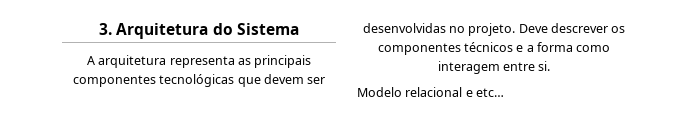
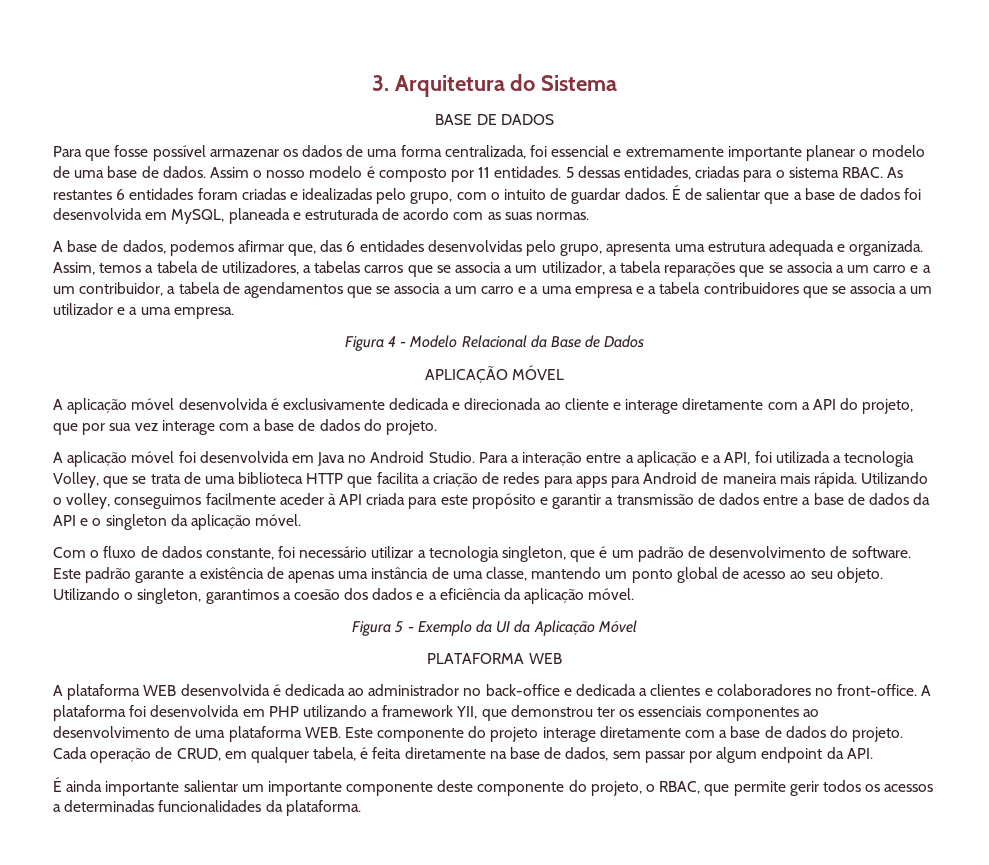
- A arquitetura representa as principais componentes tecnológicas que devem ser desenvolvidas no projeto. Deve descrever os componentes técnicos e a forma como interagem entre si.
- Modelo relacional e etc…
+ BASE DE DADOS
+ Para que fosse possível armazenar os dados de uma forma centralizada, foi essencial e extremamente importante planear o modelo de uma base de dados. Assim o nosso modelo é composto por 11 entidades. 5 dessas entidades, criadas para o sistema RBAC. As restantes 6 entidades foram criadas e idealizadas pelo grupo, com o intuito de guardar dados. É de salientar que a base de dados foi desenvolvida em MySQL, planeada e estruturada de acordo com as suas normas.
+ A base de dados, podemos afirmar que, das 6 entidades desenvolvidas pelo grupo, apresenta uma estrutura adequada e organizada. Assim, temos a tabela de utilizadores, a tabelas carros que se associa a um utilizador, a tabela reparações que se associa a um carro e a um contribuidor, a tabela de agendamentos que se associa a um carro e a uma empresa e a tabela contribuidores que se associa a um utilizador e a uma empresa.
+ Figura 4 - Modelo Relacional da Base de Dados
+ APLICAÇÃO MÓVEL
+ A aplicação móvel desenvolvida é exclusivamente dedicada e direcionada ao cliente e interage diretamente com a API do projeto, que por sua vez interage com a base de dados do projeto.
+ A aplicação móvel foi desenvolvida em Java no Android Studio. Para a interação entre a aplicação e a API, foi utilizada a tecnologia Volley, que se trata de uma biblioteca HTTP que facilita a criação de redes para apps para Android de maneira mais rápida. Utilizando o volley, conseguimos facilmente aceder à API criada para este propósito e garantir a transmissão de dados entre a base de dados da API e o singleton da aplicação móvel.
+ Com o fluxo de dados constante, foi necessário utilizar a tecnologia singleton, que é um padrão de desenvolvimento de software. Este padrão garante a existência de apenas uma instância de uma classe, mantendo um ponto global de acesso ao seu objeto. Utilizando o singleton, garantimos a coesão dos dados e a eficiência da aplicação móvel.
+ Figura 5 - Exemplo da UI da Aplicação Móvel
+ PLATAFORMA WEB
+ A plataforma WEB desenvolvida é dedicada ao administrador no back-office e dedicada a clientes e colaboradores no front-office. A plataforma foi desenvolvida em PHP utilizando a framework YII, que demonstrou ter os essenciais componentes ao desenvolvimento de uma plataforma WEB. Este componente do projeto interage diretamente com a base de dados do projeto. Cada operação de CRUD, em qualquer tabela, é feita diretamente na base de dados, sem passar por algum endpoint da API.
+ É ainda importante salientar um importante componente deste componente do projeto, o RBAC, que permite gerir todos os acessos a determinadas funcionalidades da plataforma.

